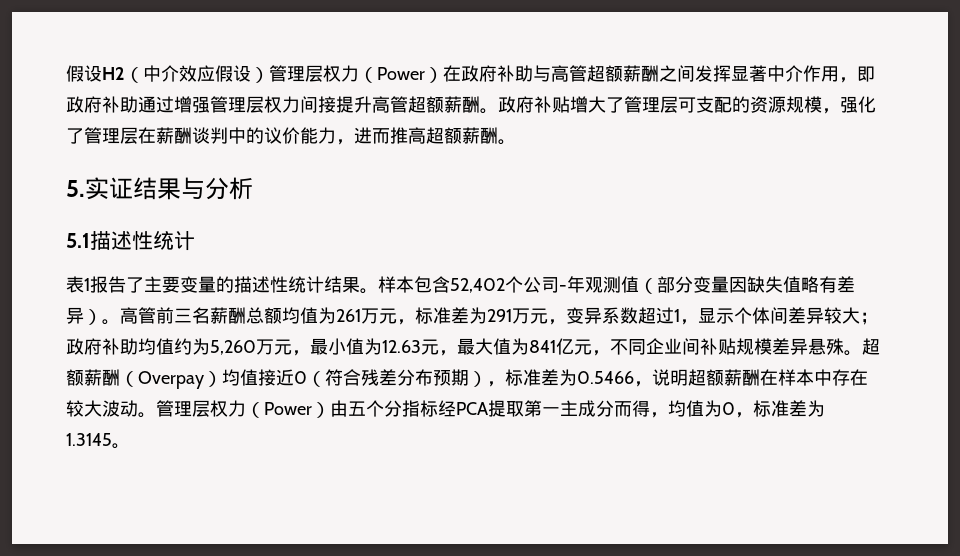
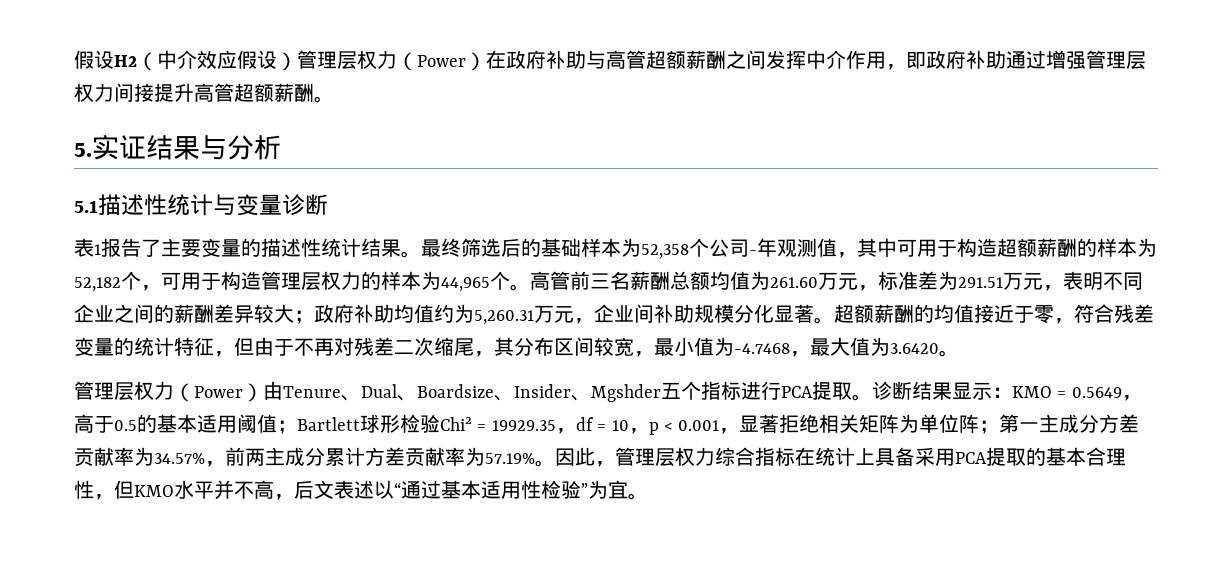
- 假设H2（中介效应假设）管理层权力（Power）在政府补助与高管超额薪酬之间发挥显著中介作用，即政府补助通过增强管理层权力间接提升高管超额薪酬。政府补贴增大了管理层可支配的资源规模，强化了管理层在薪酬谈判中的议价能力，进而推高超额薪酬。
+ 假设H2（中介效应假设）管理层权力（Power）在政府补助与高管超额薪酬之间发挥中介作用，即政府补助通过增强管理层权力间接提升高管超额薪酬。
- 5.1描述性统计
+ 5.1描述性统计与变量诊断
- 样本包含52,402个公司-年观测值（部分变量因缺失值略有差异）。
+ 最终筛选后的基础样本为52,358个公司-年观测值，其中可用于构造超额薪酬的样本为52,182个，可用于构造管理层权力的样本为44,965个。
- 高管前三名薪酬总额均值为261万元，标准差为291万元，变异系数超过1，显示个体间差异较大；政府补助均值约为5,260万元，最小值为12.63元，最大值为841亿元，不同企业间补贴规模差异悬殊。超额薪酬（Overpay）均值接近0（符合残差分布预期），标准差为0.5466，说明超额薪酬在样本中存在较大波动。管理层权力（Power）由五个分指标经PCA提取第一主成分而得，均值为0，标准差为1.3145。
+ 高管前三名薪酬总额均值为261.60万元，标准差为291.51万元，表明不同企业之间的薪酬差异较大；政府补助均值约为5,260.31万元，企业间补助规模分化显著。超额薪酬的均值接近于零，符合残差变量的统计特征，但由于不再对残差二次缩尾，其分布区间较宽，最小值为-4.7468，最大值为3.6420。
+ 管理层权力（Power）由Tenure、Dual、Boardsize、Insider、Mgshder五个指标进行PCA提取。诊断结果显示：KMO = 0.5649，高于0.5的基本适用阈值；Bartlett球形检验Chi² = 19929.35，df = 10，p < 0.001，显著拒绝相关矩阵为单位阵；第一主成分方差贡献率为34.57%，前两主成分累计方差贡献率为57.19%。因此，管理层权力综合指标在统计上具备采用PCA提取的基本合理性，但KMO水平并不高，后文表述以“通过基本适用性检验”为宜。

